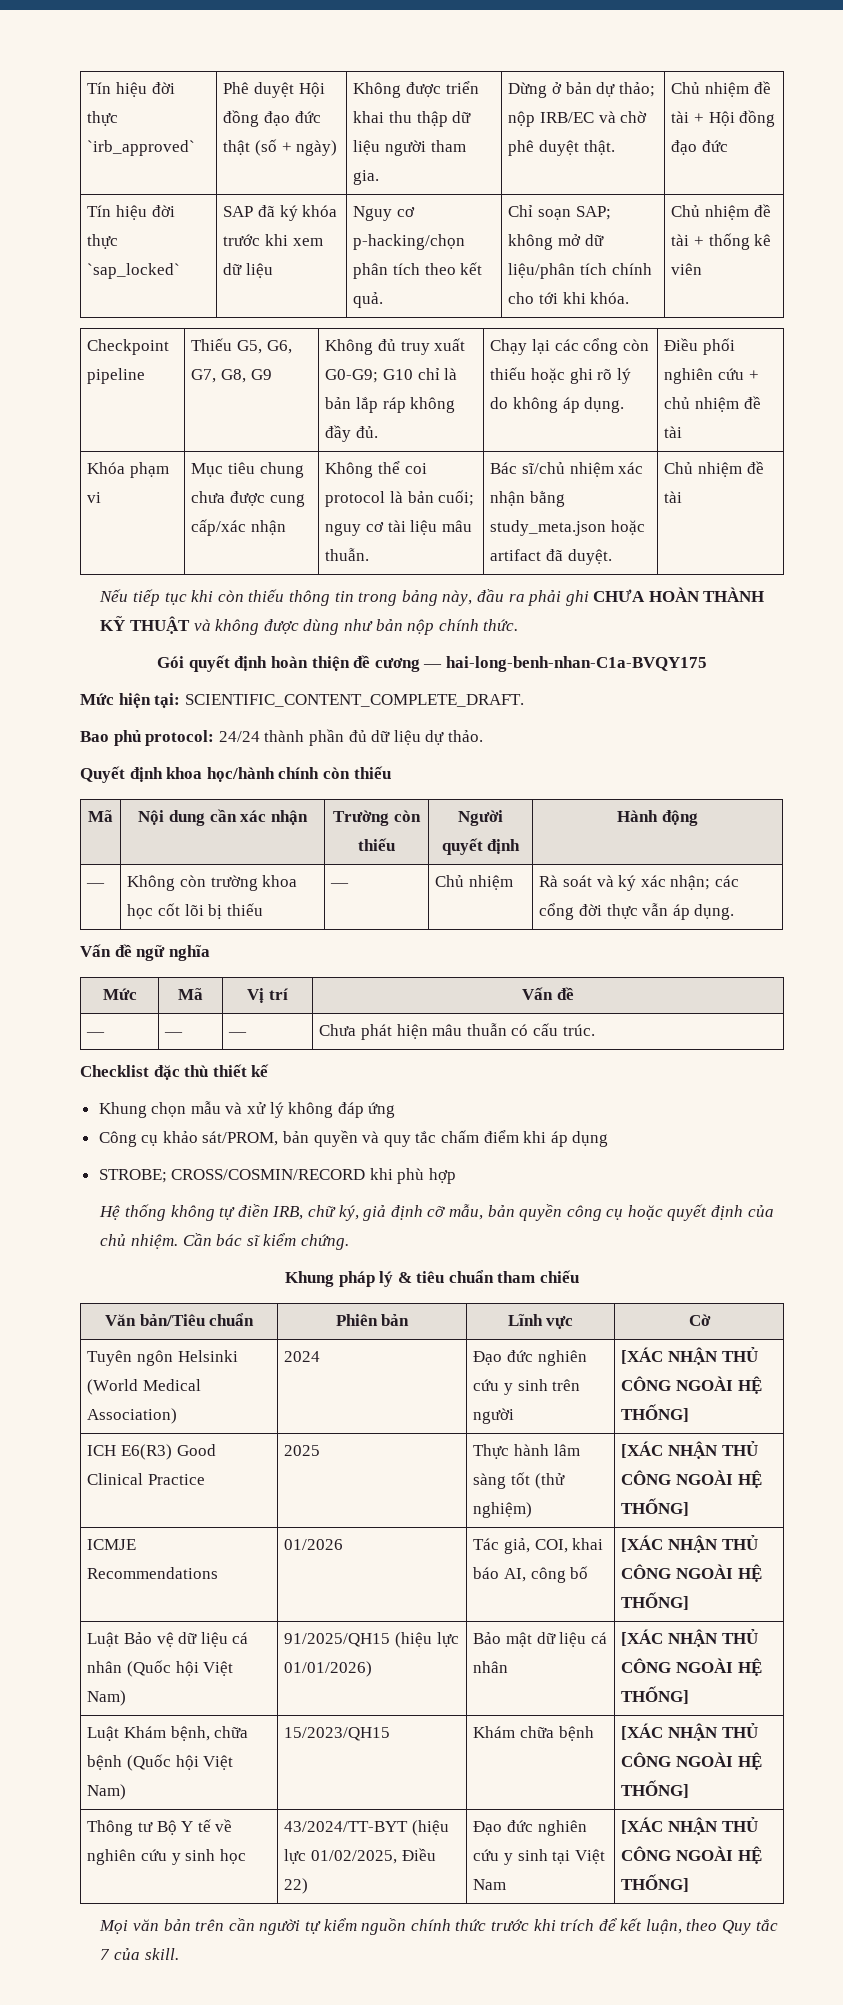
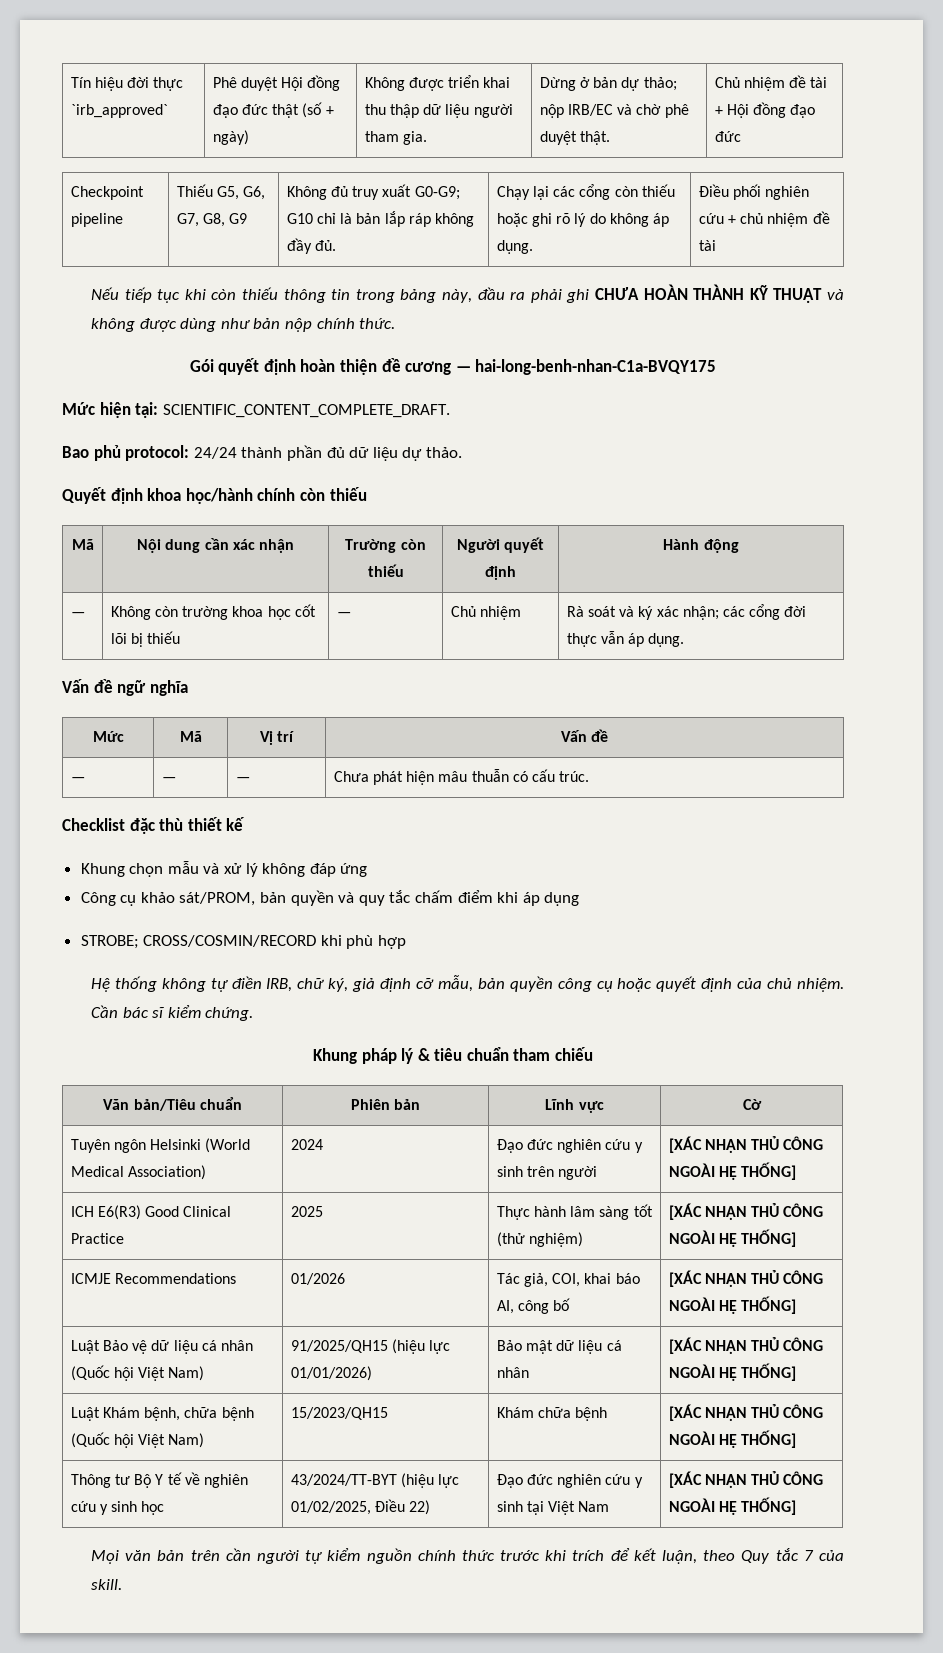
- Tín hiệu đời thực `sap_locked` | SAP đã ký khóa trước khi xem dữ liệu | Nguy cơ p-hacking/chọn phân tích theo kết quả. | Chỉ soạn SAP; không mở dữ liệu/phân tích chính cho tới khi khóa. | Chủ nhiệm đề tài + thống kê viên
- Khóa phạm vi | Mục tiêu chung chưa được cung cấp/xác nhận | Không thể coi protocol là bản cuối; nguy cơ tài liệu mâu thuẫn. | Bác sĩ/chủ nhiệm xác nhận bằng study_meta.json hoặc artifact đã duyệt. | Chủ nhiệm đề tài

